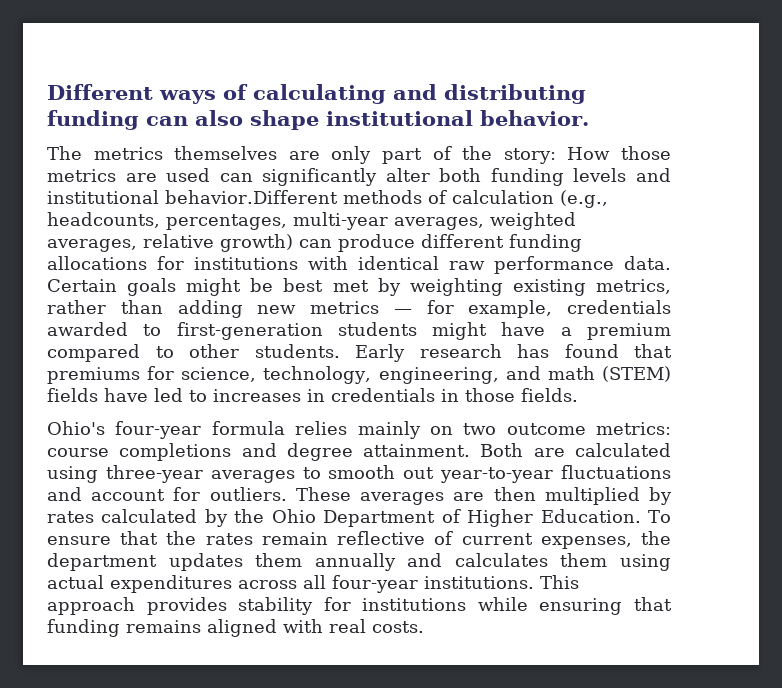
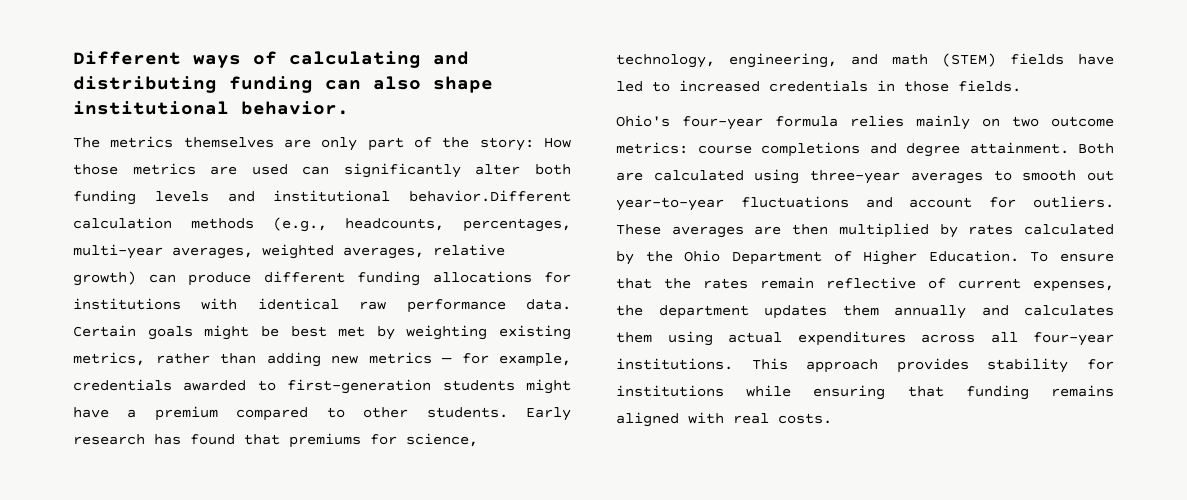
- The metrics themselves are only part of the story: How those metrics are used can significantly alter both funding levels and institutional behavior.Different methods of calculation (e.g., headcounts, percentages, multi-year averages, weighted averages, relative growth) can produce different funding allocations for institutions with identical raw performance data.
+ The metrics themselves are only part of the story: How those metrics are used can significantly alter both funding levels and institutional behavior.Different calculation methods (e.g., headcounts, percentages, multi-year averages, weighted averages, relative growth) can produce different funding allocations for institutions with identical raw performance data.
- Early research has found that premiums for science, technology, engineering, and math (STEM) fields have led to increases in credentials in those fields.
+ Early research has found that premiums for science, technology, engineering, and math (STEM) fields have led to increased credentials in those fields.

